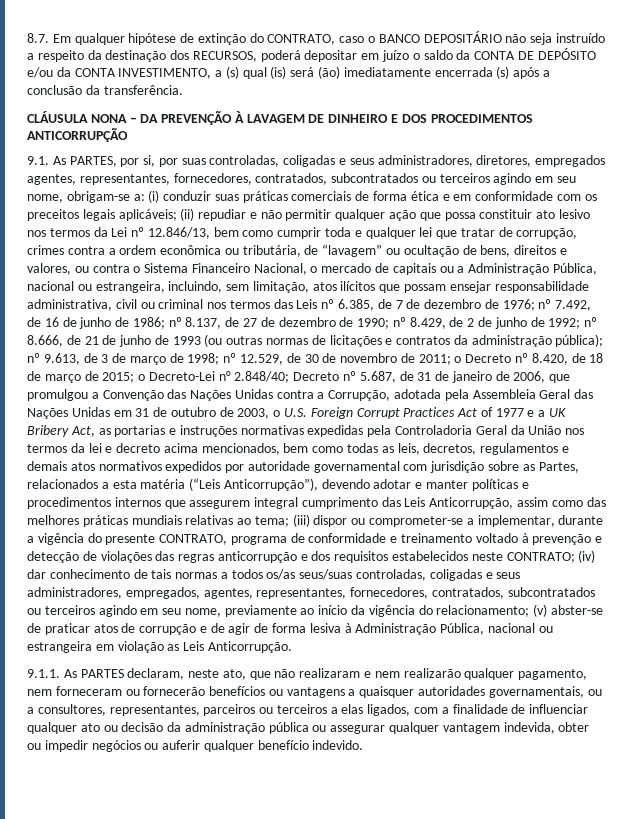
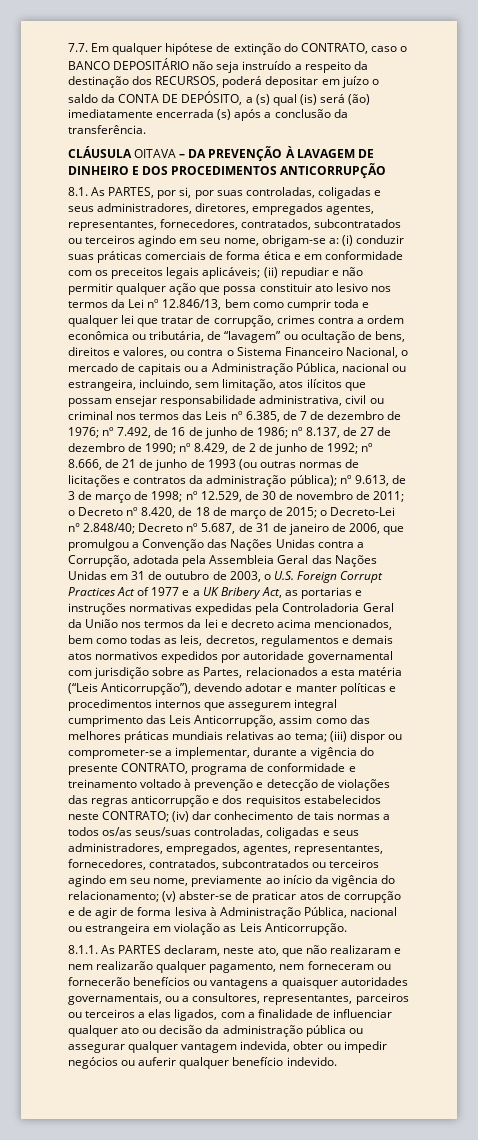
- 8.7. Em qualquer hipótese de extinção do CONTRATO, caso o BANCO DEPOSITÁRIO não seja instruído a respeito da destinação dos RECURSOS, poderá depositar em juízo o saldo da CONTA DE DEPÓSITO e/ou da CONTA INVESTIMENTO, a (s) qual (is) será (ão) imediatamente encerrada (s) após a conclusão da transferência.
+ 7.7. Em qualquer hipótese de extinção do CONTRATO, caso o BANCO DEPOSITÁRIO não seja instruído a respeito da destinação dos RECURSOS, poderá depositar em juízo o saldo da CONTA DE DEPÓSITO, a (s) qual (is) será (ão) imediatamente encerrada (s) após a conclusão da transferência.
- CLÁUSULA NONA – DA PREVENÇÃO À LAVAGEM DE DINHEIRO E DOS PROCEDIMENTOS ANTICORRUPÇÃO
+ CLÁUSULA OITAVA – DA PREVENÇÃO À LAVAGEM DE DINHEIRO E DOS PROCEDIMENTOS ANTICORRUPÇÃO
- 9.1. As PARTES, por si, por suas controladas, coligadas e seus administradores, diretores, empregados agentes, representantes, fornecedores, contratados, subcontratados ou terceiros agindo em seu nome, obrigam-se a:
+ 8.1. As PARTES, por si, por suas controladas, coligadas e seus administradores, diretores, empregados agentes, representantes, fornecedores, contratados, subcontratados ou terceiros agindo em seu nome, obrigam-se a:
- 9.1.1. As PARTES declaram, neste ato, que não realizaram e nem realizarão qualquer pagamento, nem forneceram ou fornecerão benefícios ou vantagens a quaisquer autoridades governamentais, ou a consultores, representantes, parceiros ou terceiros a elas ligados, com a finalidade de influenciar qualquer ato ou decisão da administração pública ou assegurar qualquer vantagem indevida, obter ou impedir negócios ou auferir qualquer benefício indevido.
+ 8.1.1. As PARTES declaram, neste ato, que não realizaram e nem realizarão qualquer pagamento, nem forneceram ou fornecerão benefícios ou vantagens a quaisquer autoridades governamentais, ou a consultores, representantes, parceiros ou terceiros a elas ligados, com a finalidade de influenciar qualquer ato ou decisão da administração pública ou assegurar qualquer vantagem indevida, obter ou impedir negócios ou auferir qualquer benefício indevido.

